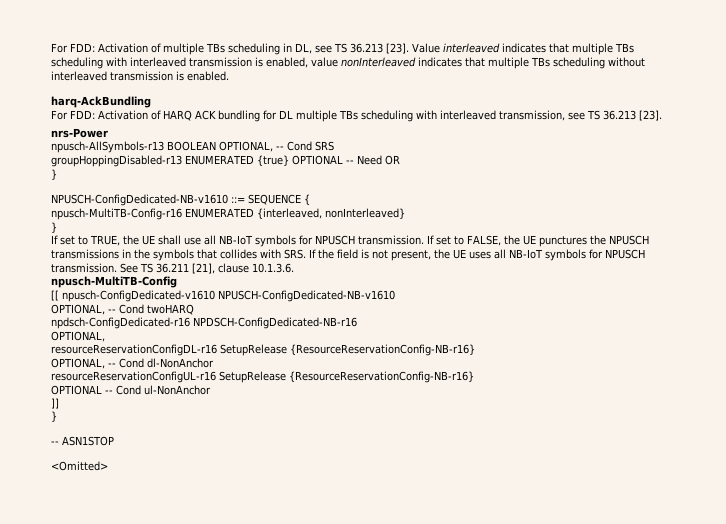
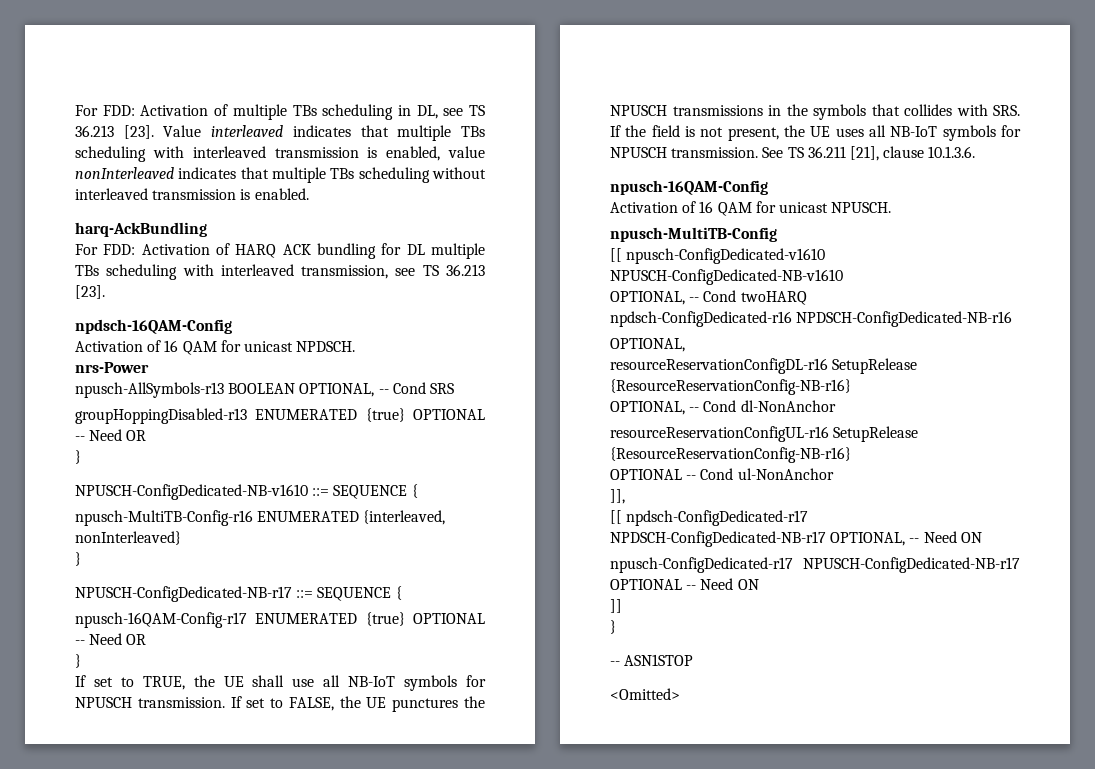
+ npdsch-16QAM-Config
+ Activation of 16 QAM for unicast NPDSCH.
+ NPUSCH-ConfigDedicated-NB-r17 ::= SEQUENCE {
+ npusch-16QAM-Config-r17 ENUMERATED {true} OPTIONAL -- Need OR
+ }
+ npusch-16QAM-Config
+ Activation of 16 QAM for unicast NPUSCH.
+ ]],
+ [[ npdsch-ConfigDedicated-r17 NPDSCH-ConfigDedicated-NB-r17 OPTIONAL, -- Need ON
+ npusch-ConfigDedicated-r17 NPUSCH-ConfigDedicated-NB-r17 OPTIONAL -- Need ON

